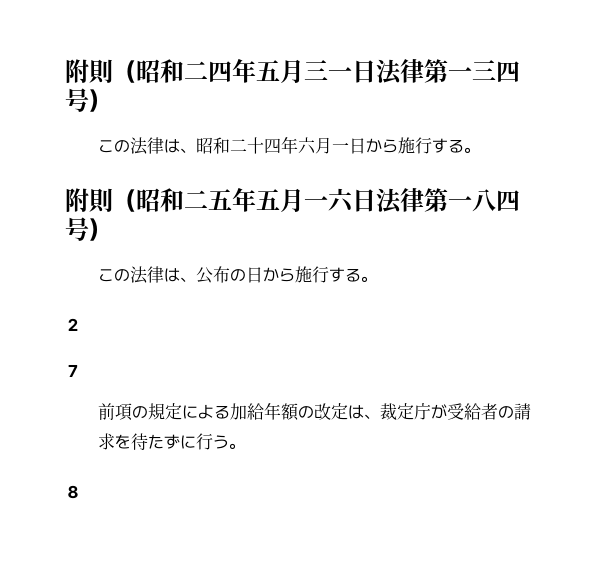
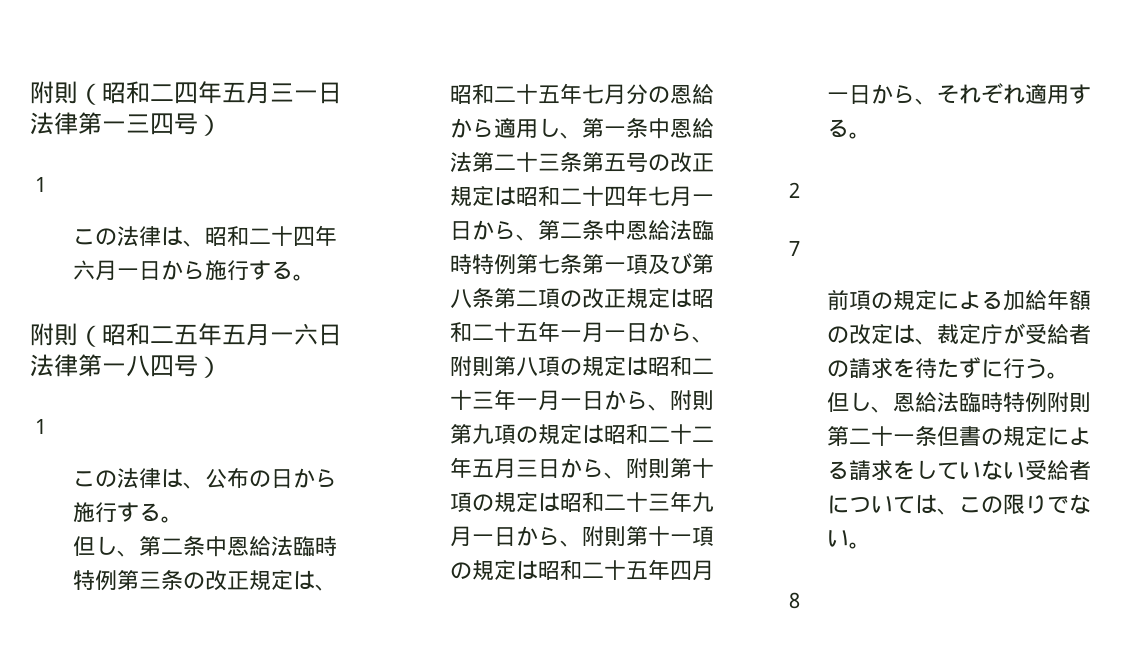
  附則（昭和二四年五月三一日法律第一三四号）
+ １
  附則（昭和二五年五月一六日法律第一八四号）
+ １
+ 但し、第二条中恩給法臨時特例第三条の改正規定は、昭和二十五年七月分の恩給から適用し、第一条中恩給法第二十三条第五号の改正規定は昭和二十四年七月一日から、第二条中恩給法臨時特例第七条第一項及び第八条第二項の改正規定は昭和二十五年一月一日から、附則第八項の規定は昭和二十三年一月一日から、附則第九項の規定は昭和二十二年五月三日から、附則第十項の規定は昭和二十三年九月一日から、附則第十一項の規定は昭和二十五年四月一日から、それぞれ適用する。
+ 但し、恩給法臨時特例附則第二十一条但書の規定による請求をしていない受給者については、この限りでない。

